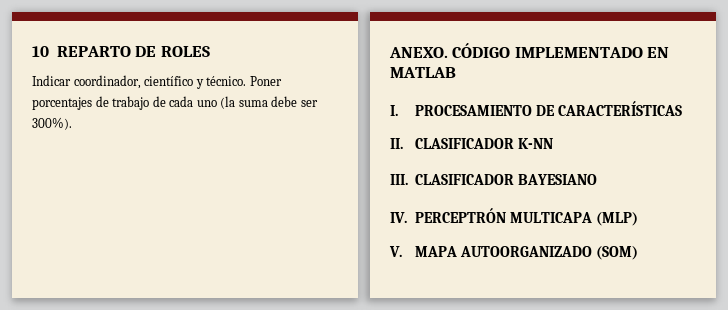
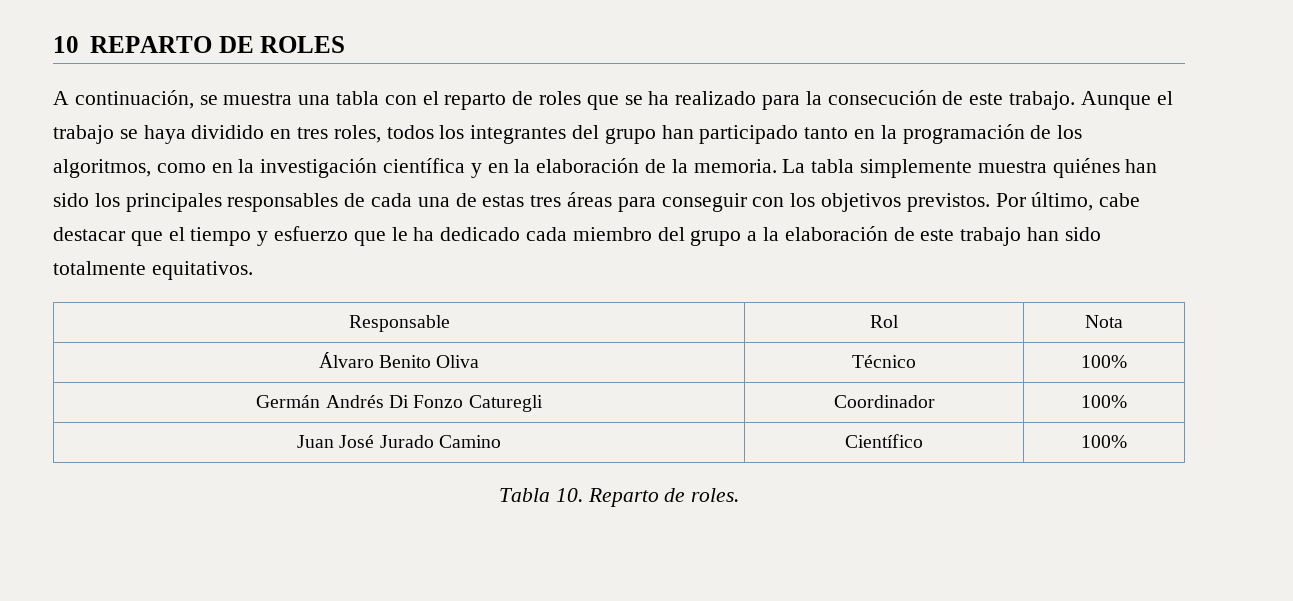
- Indicar coordinador, científico y técnico. Poner porcentajes de trabajo de cada uno (la suma debe ser 300%).
- ANEXO. CÓDIGO IMPLEMENTADO EN MATLAB
- I. PROCESAMIENTO DE CARACTERÍSTICAS
- II. CLASIFICADOR K-NN
- III. CLASIFICADOR BAYESIANO
- IV. PERCEPTRÓN MULTICAPA (MLP)
- V. MAPA AUTOORGANIZADO (SOM)
+ A continuación, se muestra una tabla con el reparto de roles que se ha realizado para la consecución de este trabajo. Aunque el trabajo se haya dividido en tres roles, todos los integrantes del grupo han participado tanto en la programación de los algoritmos, como en la investigación científica y en la elaboración de la memoria. La tabla simplemente muestra quiénes han sido los principales responsables de cada una de estas tres áreas para conseguir con los objetivos previstos. Por último, cabe destacar que el tiempo y esfuerzo que le ha dedicado cada miembro del grupo a la elaboración de este trabajo han sido totalmente equitativos.
+ Responsable | Rol | Nota
+ Álvaro Benito Oliva | Técnico | 100%
+ Germán Andrés Di Fonzo Caturegli | Coordinador | 100%
+ Juan José Jurado Camino | Científico | 100%
+ Tabla 10. Reparto de roles.

